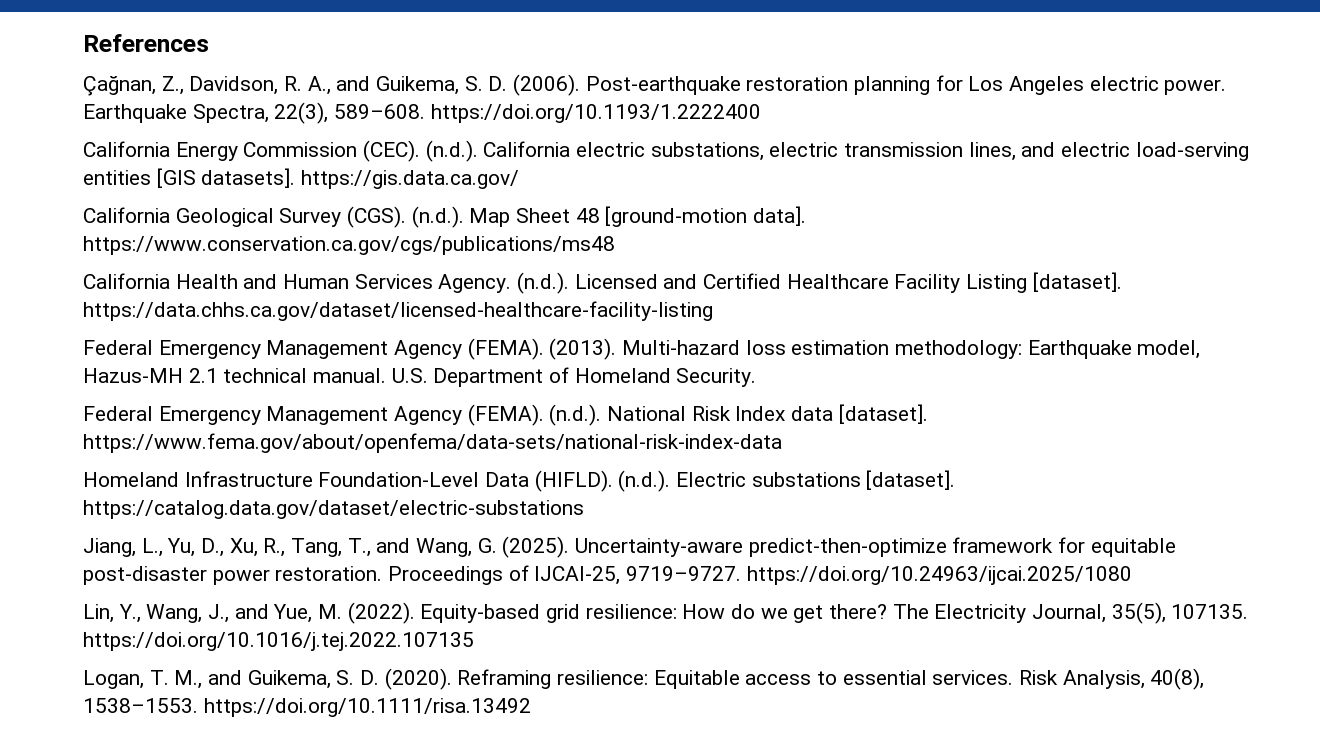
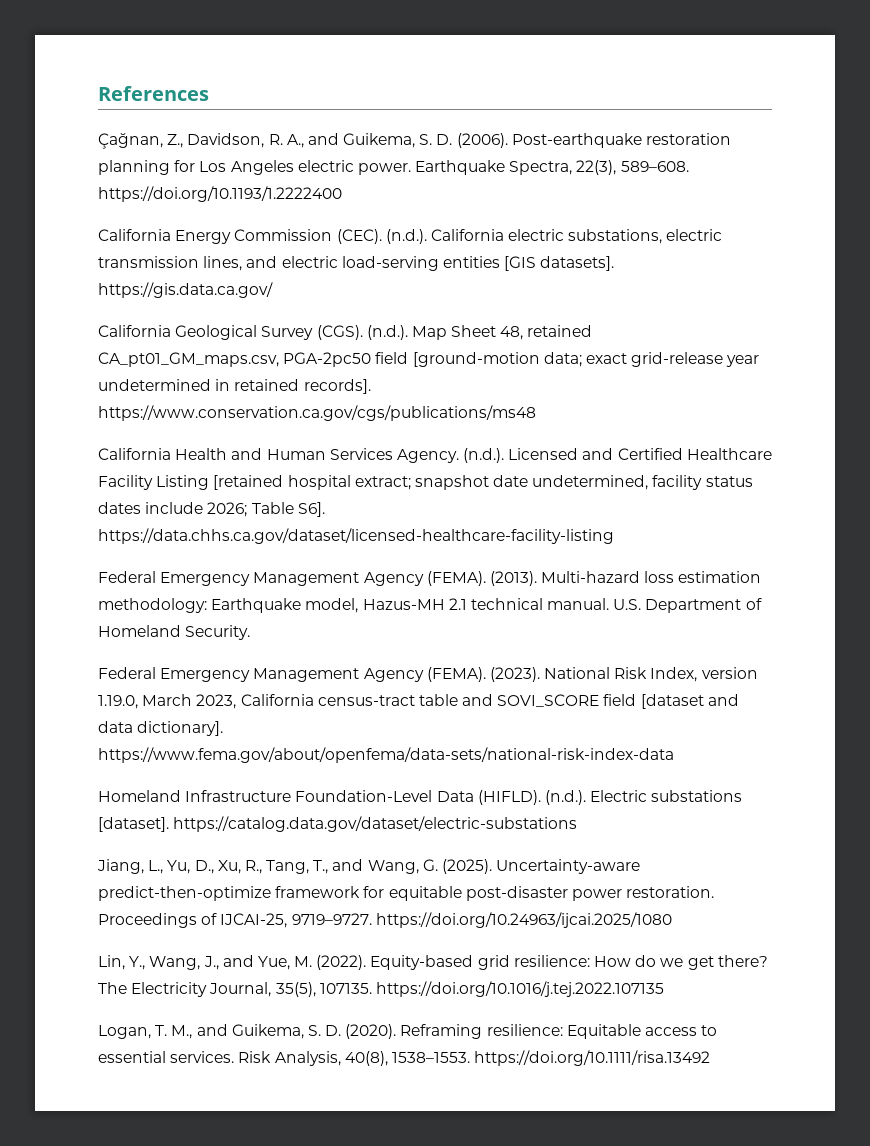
- (n.d.). Map Sheet 48 [ground-motion data]. https://www.conservation.ca.gov/cgs/publications/ms48
+ (n.d.). Map Sheet 48, retained CA_pt01_GM_maps.csv, PGA-2pc50 field [ground-motion data; exact grid-release year undetermined in retained records]. https://www.conservation.ca.gov/cgs/publications/ms48
- (n.d.). Licensed and Certified Healthcare Facility Listing [dataset]. https://data.chhs.ca.gov/dataset/licensed-healthcare-facility-listing
+ (n.d.). Licensed and Certified Healthcare Facility Listing [retained hospital extract; snapshot date undetermined, facility status dates include 2026; Table S6]. https://data.chhs.ca.gov/dataset/licensed-healthcare-facility-listing
- (n.d.). National Risk Index data [dataset]. https://www.fema.gov/about/openfema/data-sets/national-risk-index-data
+ (2023). National Risk Index, version 1.19.0, March 2023, California census-tract table and SOVI_SCORE field [dataset and data dictionary]. https://www.fema.gov/about/openfema/data-sets/national-risk-index-data

